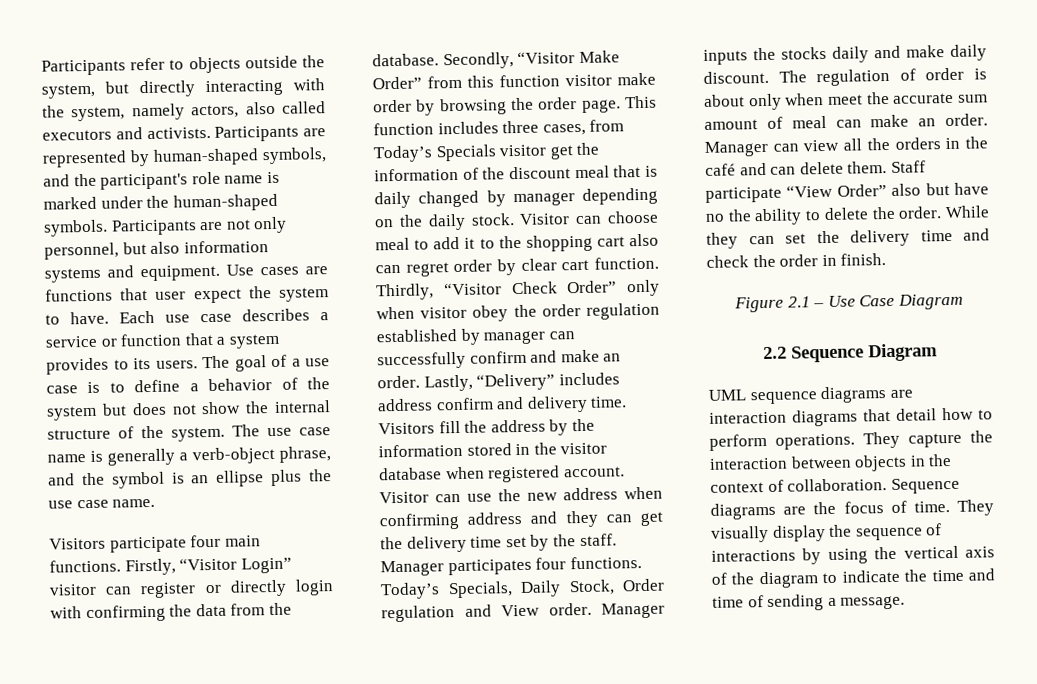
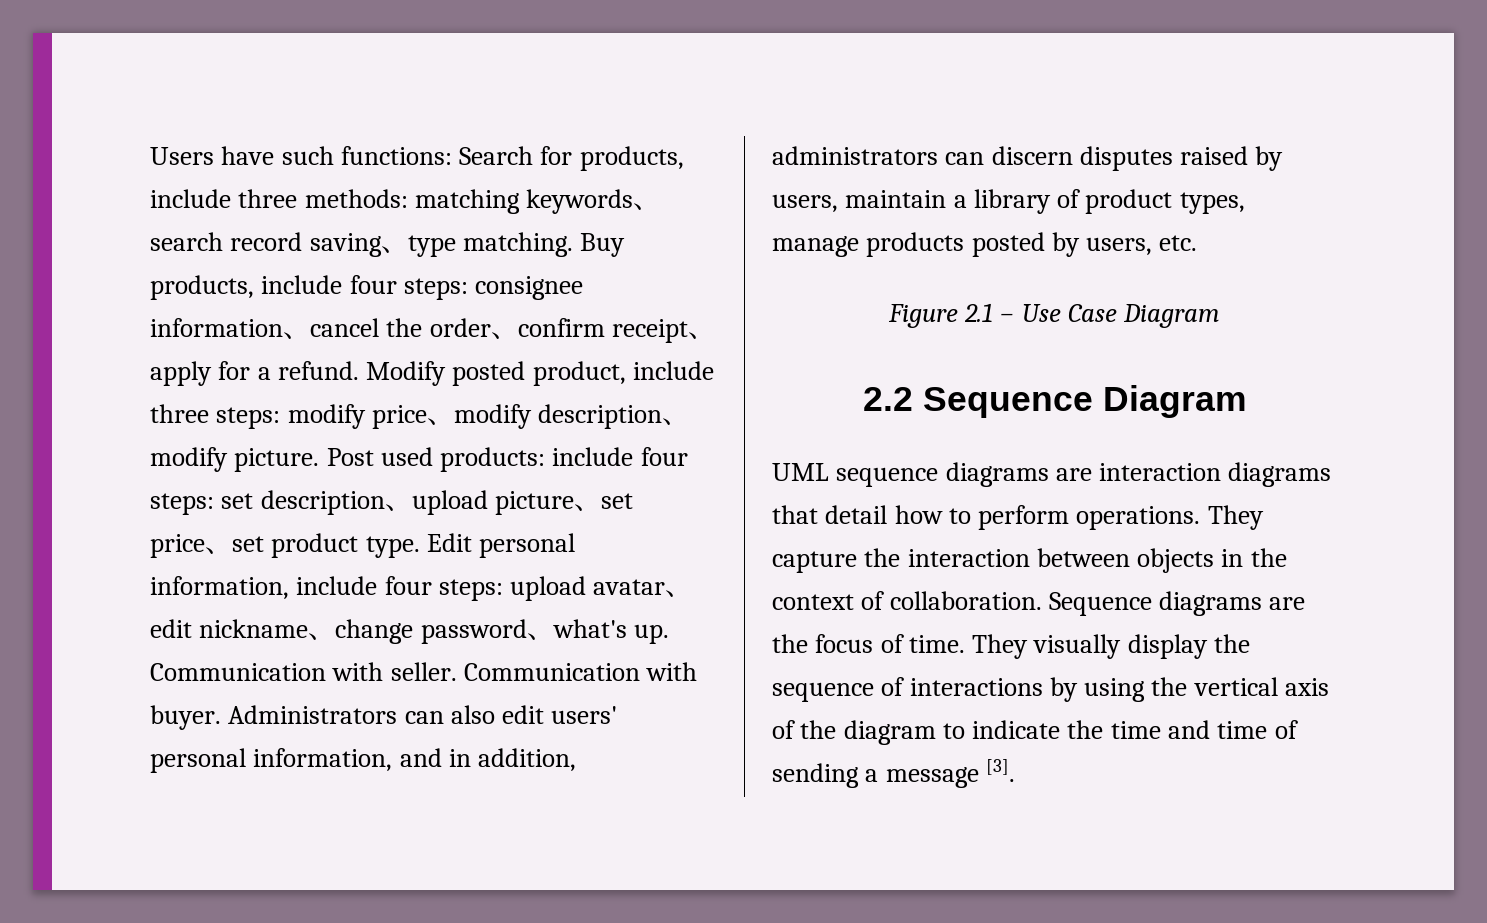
- Participants refer to objects outside the system, but directly interacting with the system, namely actors, also called executors and activists. Participants are represented by human-shaped symbols, and the participant's role name is marked under the human-shaped symbols. Participants are not only personnel, but also information systems and equipment. Use cases are functions that user expect the system to have. Each use case describes a service or function that a system provides to its users. The goal of a use case is to define a behavior of the system but does not show the internal structure of the system. The use case name is generally a verb-object phrase, and the symbol is an ellipse plus the use case name.
- Visitors participate four main functions. Firstly, “Visitor Login” visitor can register or directly login with confirming the data from the database. Secondly, “Visitor Make Order” from this function visitor make order by browsing the order page. This function includes three cases, from Today’s Specials visitor get the information of the discount meal that is daily changed by manager depending on the daily stock. Visitor can choose meal to add it to the shopping cart also can regret order by clear cart function. Thirdly, “Visitor Check Order” only when visitor obey the order regulation established by manager can successfully confirm and make an order. Lastly, “Delivery” includes address confirm and delivery time. Visitors fill the address by the information stored in the visitor database when registered account. Visitor can use the new address when confirming address and they can get the delivery time set by the staff. Manager participates four functions. Today’s Specials, Daily Stock, Order regulation and View order. Manager inputs the stocks daily and make daily discount. The regulation of order is about only when meet the accurate sum amount of meal can make an order. Manager can view all the orders in the café and can delete them. Staff participate “View Order” also but have no the ability to delete the order. While they can set the delivery time and check the order in finish.
+ Users have such functions: Search for products, include three methods: matching keywords、search record saving、type matching. Buy products, include four steps: consignee information、cancel the order、confirm receipt、apply for a refund. Modify posted product, include three steps: modify price、modify description、modify picture. Post used products: include four steps: set description、upload picture、set price、set product type. Edit personal information, include four steps: upload avatar、edit nickname、change password、what's up. Communication with seller. Communication with buyer. Administrators can also edit users' personal information, and in addition, administrators can discern disputes raised by users, maintain a library of product types, manage products posted by users, etc.
- They visually display the sequence of interactions by using the vertical axis of the diagram to indicate the time and time of sending a message.
+ They visually display the sequence of interactions by using the vertical axis of the diagram to indicate the time and time of sending a message [3].

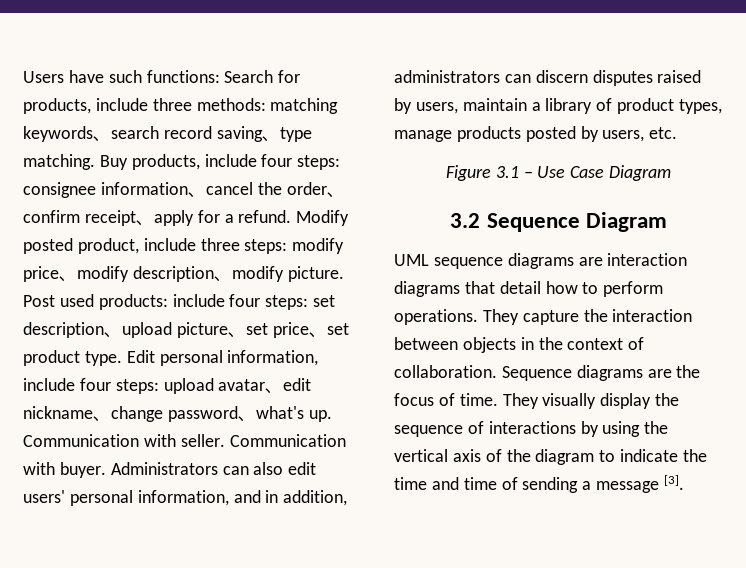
- Figure 2.1 – Use Case Diagram
+ Figure 3.1 – Use Case Diagram
- 2.2 Sequence Diagram
+ 3.2 Sequence Diagram

